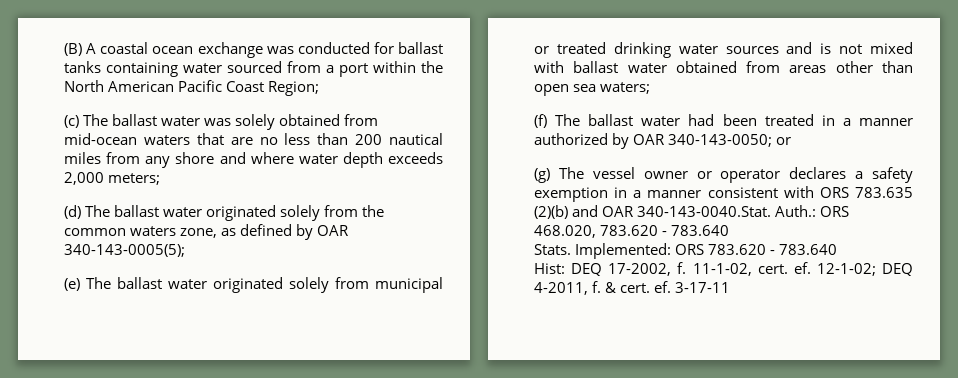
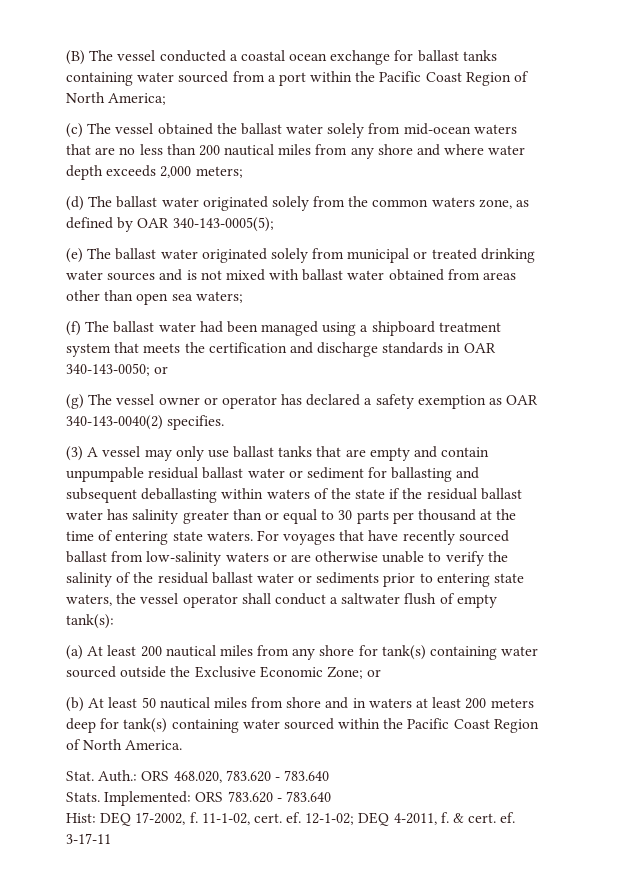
- (B) A coastal ocean exchange was conducted for ballast tanks containing water sourced from a port within the North American Pacific Coast Region;
- (c) The ballast water was solely obtained from mid-ocean waters that are no less than 200 nautical miles from any shore and where water depth exceeds 2,000 meters;
+ (B) The vessel conducted a coastal ocean exchange for ballast tanks containing water sourced from a port within the Pacific Coast Region of North America;
+ (c) The vessel obtained the ballast water solely from mid-ocean waters that are no less than 200 nautical miles from any shore and where water depth exceeds 2,000 meters;
- (f) The ballast water had been treated in a manner authorized by OAR 340-143-0050; or
+ (f) The ballast water had been managed using a shipboard treatment system that meets the certification and discharge standards in OAR 340-143-0050; or
- (g) The vessel owner or operator declares a safety exemption in a manner consistent with ORS 783.635 (2)(b) and OAR 340-143-0040.Stat. Auth.: ORS 468.020, 783.620 - 783.640
+ (g) The vessel owner or operator has declared a safety exemption as OAR 340-143-0040(2) specifies.
+ (3) A vessel may only use ballast tanks that are empty and contain unpumpable residual ballast water or sediment for ballasting and subsequent deballasting within waters of the state if the residual ballast water has salinity greater than or equal to 30 parts per thousand at the time of entering state waters. For voyages that have recently sourced ballast from low-salinity waters or are otherwise unable to verify the salinity of the residual ballast water or sediments prior to entering state waters, the vessel operator shall conduct a saltwater flush of empty tank(s):
+ (a) At least 200 nautical miles from any shore for tank(s) containing water sourced outside the Exclusive Economic Zone; or
+ (b) At least 50 nautical miles from shore and in waters at least 200 meters deep for tank(s) containing water sourced within the Pacific Coast Region of North America.
+ Stat. Auth.: ORS 468.020, 783.620 - 783.640

